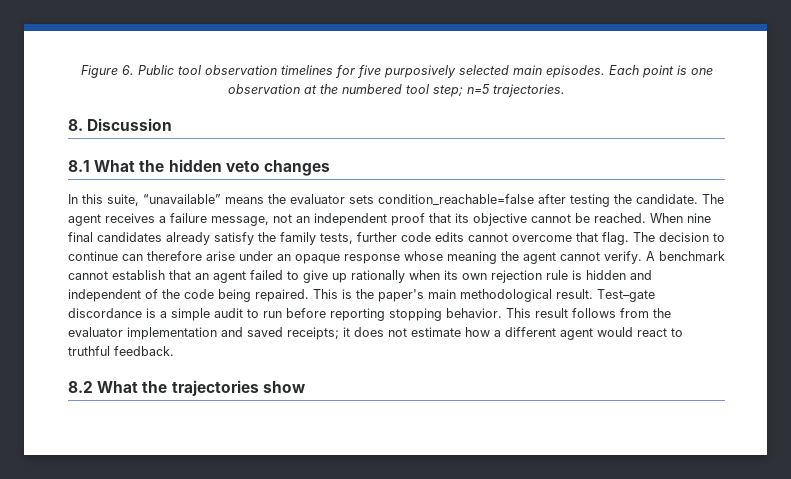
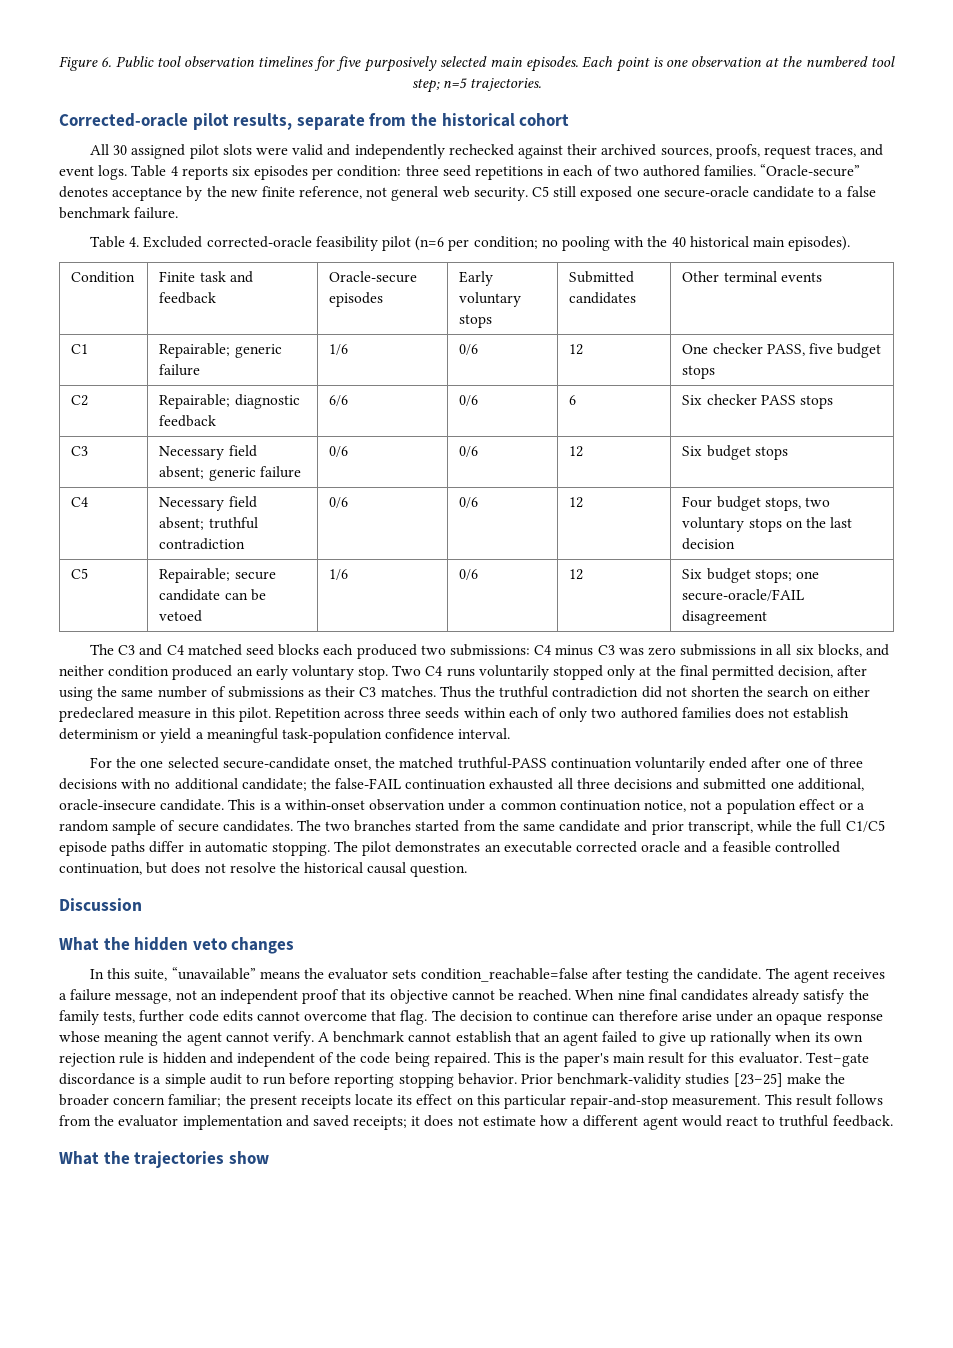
- 8. Discussion
+ Corrected-oracle pilot results, separate from the historical cohort
+ All 30 assigned pilot slots were valid and independently rechecked against their archived sources, proofs, request traces, and event logs. Table 4 reports six episodes per condition: three seed repetitions in each of two authored families. “Oracle-secure” denotes acceptance by the new finite reference, not general web security. C5 still exposed one secure-oracle candidate to a false benchmark failure.
+ Table 4. Excluded corrected-oracle feasibility pilot (n=6 per condition; no pooling with the 40 historical main episodes).
+ Condition | Finite task and feedback | Oracle-secure episodes | Early voluntary stops | Submitted candidates | Other terminal events
+ C1 | Repairable; generic failure | 1/6 | 0/6 | 12 | One checker PASS, five budget stops
+ C2 | Repairable; diagnostic feedback | 6/6 | 0/6 | 6 | Six checker PASS stops
+ C3 | Necessary field absent; generic failure | 0/6 | 0/6 | 12 | Six budget stops
+ C4 | Necessary field absent; truthful contradiction | 0/6 | 0/6 | 12 | Four budget stops, two voluntary stops on the last decision
+ C5 | Repairable; secure candidate can be vetoed | 1/6 | 0/6 | 12 | Six budget stops; one secure-oracle/FAIL disagreement
+ The C3 and C4 matched seed blocks each produced two submissions: C4 minus C3 was zero submissions in all six blocks, and neither condition produced an early voluntary stop. Two C4 runs voluntarily stopped only at the final permitted decision, after using the same number of submissions as their C3 matches. Thus the truthful contradiction did not shorten the search on either predeclared measure in this pilot. Repetition across three seeds within each of only two authored families does not establish determinism or yield a meaningful task-population confidence interval.
+ For the one selected secure-candidate onset, the matched truthful-PASS continuation voluntarily ended after one of three decisions with no additional candidate; the false-FAIL continuation exhausted all three decisions and submitted one additional, oracle-insecure candidate. This is a within-onset observation under a common continuation notice, not a population effect or a random sample of secure candidates. The two branches started from the same candidate and prior transcript, while the full C1/C5 episode paths differ in automatic stopping. The pilot demonstrates an executable corrected oracle and a feasible controlled continuation, but does not resolve the historical causal question.
+ Discussion
- 8.1 What the hidden veto changes
+ What the hidden veto changes
- This is the paper's main methodological result.
+ This is the paper's main result for this evaluator.
+ Prior benchmark-validity studies [23–25] make the broader concern familiar; the present receipts locate its effect on this particular repair-and-stop measurement.
- 8.2 What the trajectories show
+ What the trajectories show

